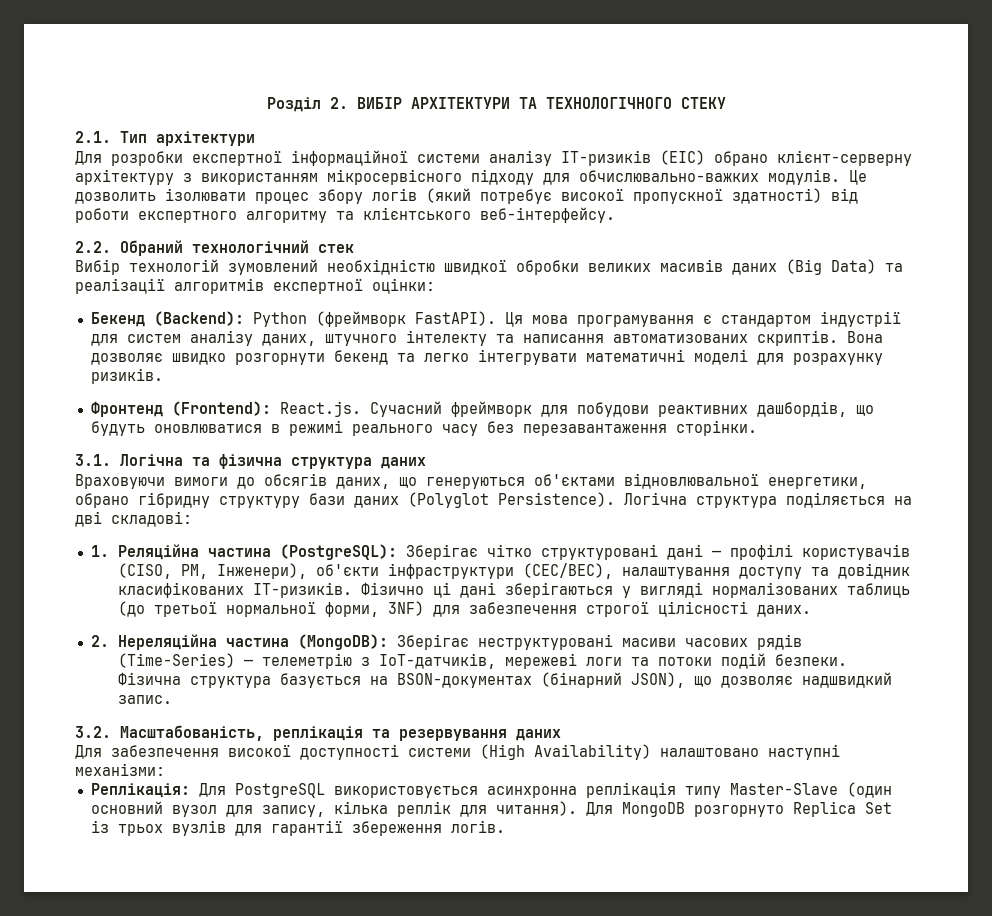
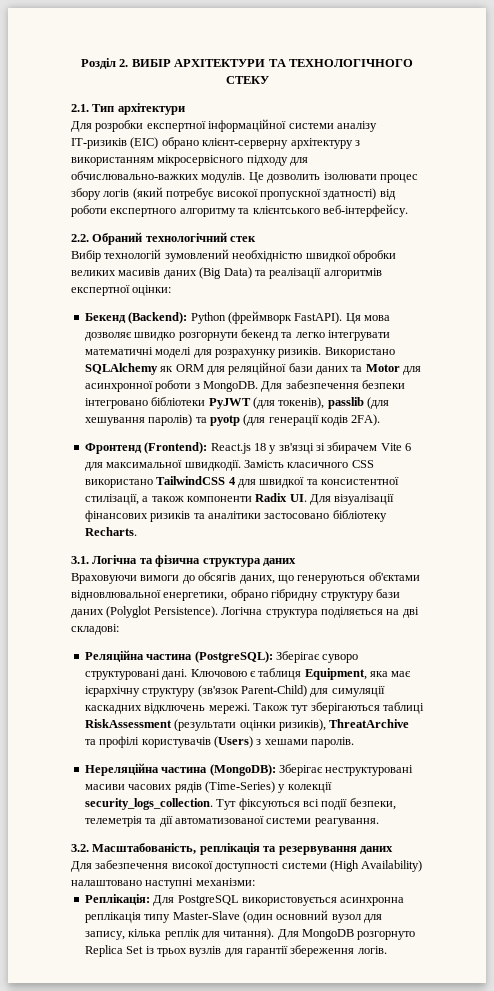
- Ця мова програмування є стандартом індустрії для систем аналізу даних, штучного інтелекту та написання автоматизованих скриптів. Вона дозволяє швидко розгорнути бекенд та легко інтегрувати математичні моделі для розрахунку ризиків.
- Фронтенд (Frontend): React.js. Сучасний фреймворк для побудови реактивних дашбордів, що будуть оновлюватися в режимі реального часу без перезавантаження сторінки.
+ Ця мова дозволяє швидко розгорнути бекенд та легко інтегрувати математичні моделі для розрахунку ризиків. Використано SQLAlchemy як ORM для реляційної бази даних та Motor для асинхронної роботи з MongoDB. Для забезпечення безпеки інтегровано бібліотеки PyJWT (для токенів), passlib (для хешування паролів) та pyotp (для генерації кодів 2FA).
+ Фронтенд (Frontend): React.js 18 у зв'язці зі збирачем Vite 6 для максимальної швидкодії. Замість класичного CSS використано TailwindCSS 4 для швидкої та консистентної стилізації, а також компоненти Radix UI. Для візуалізації фінансових ризиків та аналітики застосовано бібліотеку Recharts.
- 1. Реляційна частина (PostgreSQL): Зберігає чітко структуровані дані — профілі користувачів (CISO, PM, Інженери), об'єкти інфраструктури (СЕС/ВЕС), налаштування доступу та довідник класифікованих ІТ-ризиків. Фізично ці дані зберігаються у вигляді нормалізованих таблиць (до третьої нормальної форми, 3NF) для забезпечення строгої цілісності даних.
- 2. Нереляційна частина (MongoDB): Зберігає неструктуровані масиви часових рядів (Time-Series) — телеметрію з IoT-датчиків, мережеві логи та потоки подій безпеки. Фізична структура базується на BSON-документах (бінарний JSON), що дозволяє надшвидкий запис.
+ Реляційна частина (PostgreSQL): Зберігає суворо структуровані дані. Ключовою є таблиця Equipment, яка має ієрархічну структуру (зв'язок Parent-Child) для симуляції каскадних відключень мережі. Також тут зберігаються таблиці RiskAssessment (результати оцінки ризиків), ThreatArchive та профілі користувачів (Users) з хешами паролів.
+ Нереляційна частина (MongoDB): Зберігає неструктуровані масиви часових рядів (Time-Series) у колекції security_logs_collection. Тут фіксуються всі події безпеки, телеметрія та дії автоматизованої системи реагування.

